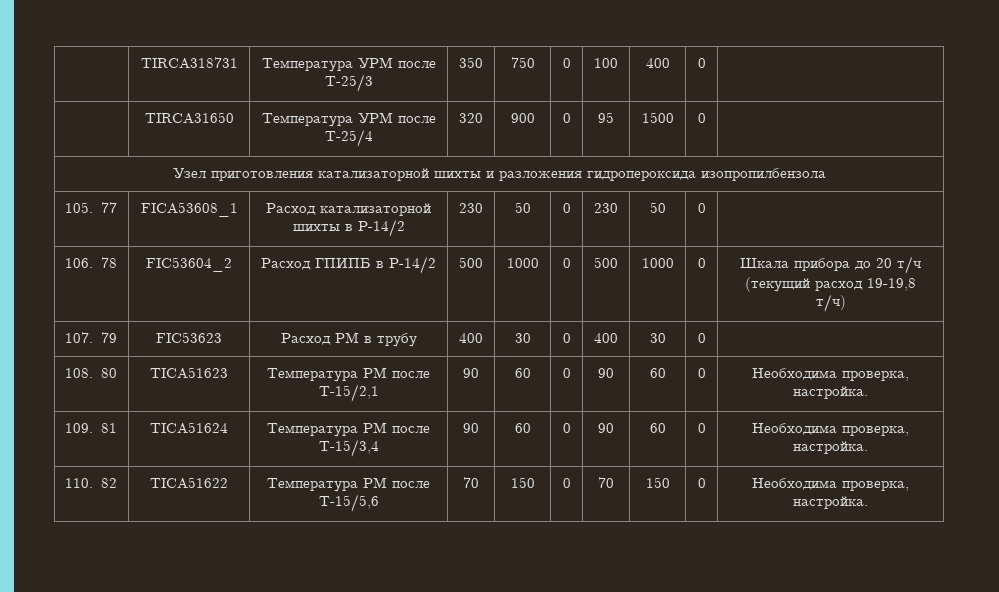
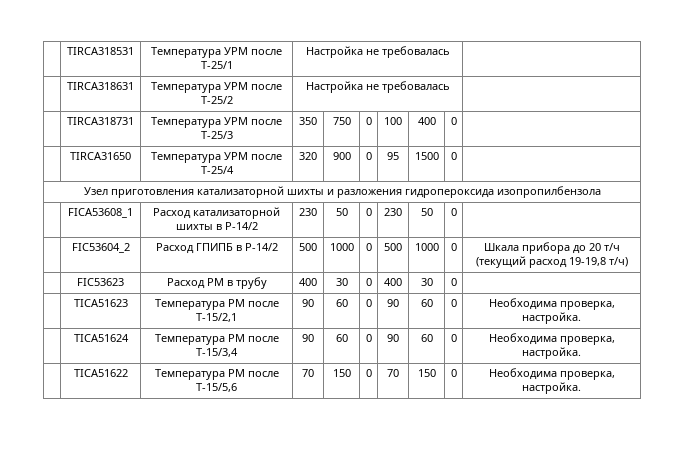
+ | TIRCA318531 | Температура УРМ после Т-25/1 | Настройка не требовалась |
+ | TIRCA318631 | Температура УРМ после Т-25/2 | Настройка не требовалась |
- 105. 77 | FICA53608_1 | Расход катализаторной шихты в Р-14/2 | 230 | 50 | 0 | 230 | 50 | 0 |
+ | FICA53608_1 | Расход катализаторной шихты в Р-14/2 | 230 | 50 | 0 | 230 | 50 | 0 |
- 106. 78 | FIC53604_2 | Расход ГПИПБ в Р-14/2 | 500 | 1000 | 0 | 500 | 1000 | 0 | Шкала прибора до 20 т/ч (текущий расход 19-19,8 т/ч)
+ | FIC53604_2 | Расход ГПИПБ в Р-14/2 | 500 | 1000 | 0 | 500 | 1000 | 0 | Шкала прибора до 20 т/ч (текущий расход 19-19,8 т/ч)
- 107. 79 | FIC53623 | Расход РМ в трубу | 400 | 30 | 0 | 400 | 30 | 0 |
+ | FIC53623 | Расход РМ в трубу | 400 | 30 | 0 | 400 | 30 | 0 |
- 108. 80 | TICA51623 | Температура РМ после Т-15/2,1 | 90 | 60 | 0 | 90 | 60 | 0 | Необходима проверка, настройка.
+ | TICA51623 | Температура РМ после Т-15/2,1 | 90 | 60 | 0 | 90 | 60 | 0 | Необходима проверка, настройка.
- 109. 81 | TICA51624 | Температура РМ после Т-15/3,4 | 90 | 60 | 0 | 90 | 60 | 0 | Необходима проверка, настройка.
+ | TICA51624 | Температура РМ после Т-15/3,4 | 90 | 60 | 0 | 90 | 60 | 0 | Необходима проверка, настройка.
- 110. 82 | TICA51622 | Температура РМ после Т-15/5,6 | 70 | 150 | 0 | 70 | 150 | 0 | Необходима проверка, настройка.
+ | TICA51622 | Температура РМ после Т-15/5,6 | 70 | 150 | 0 | 70 | 150 | 0 | Необходима проверка, настройка.

